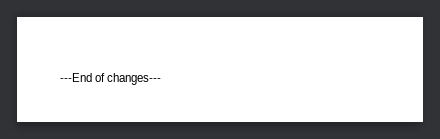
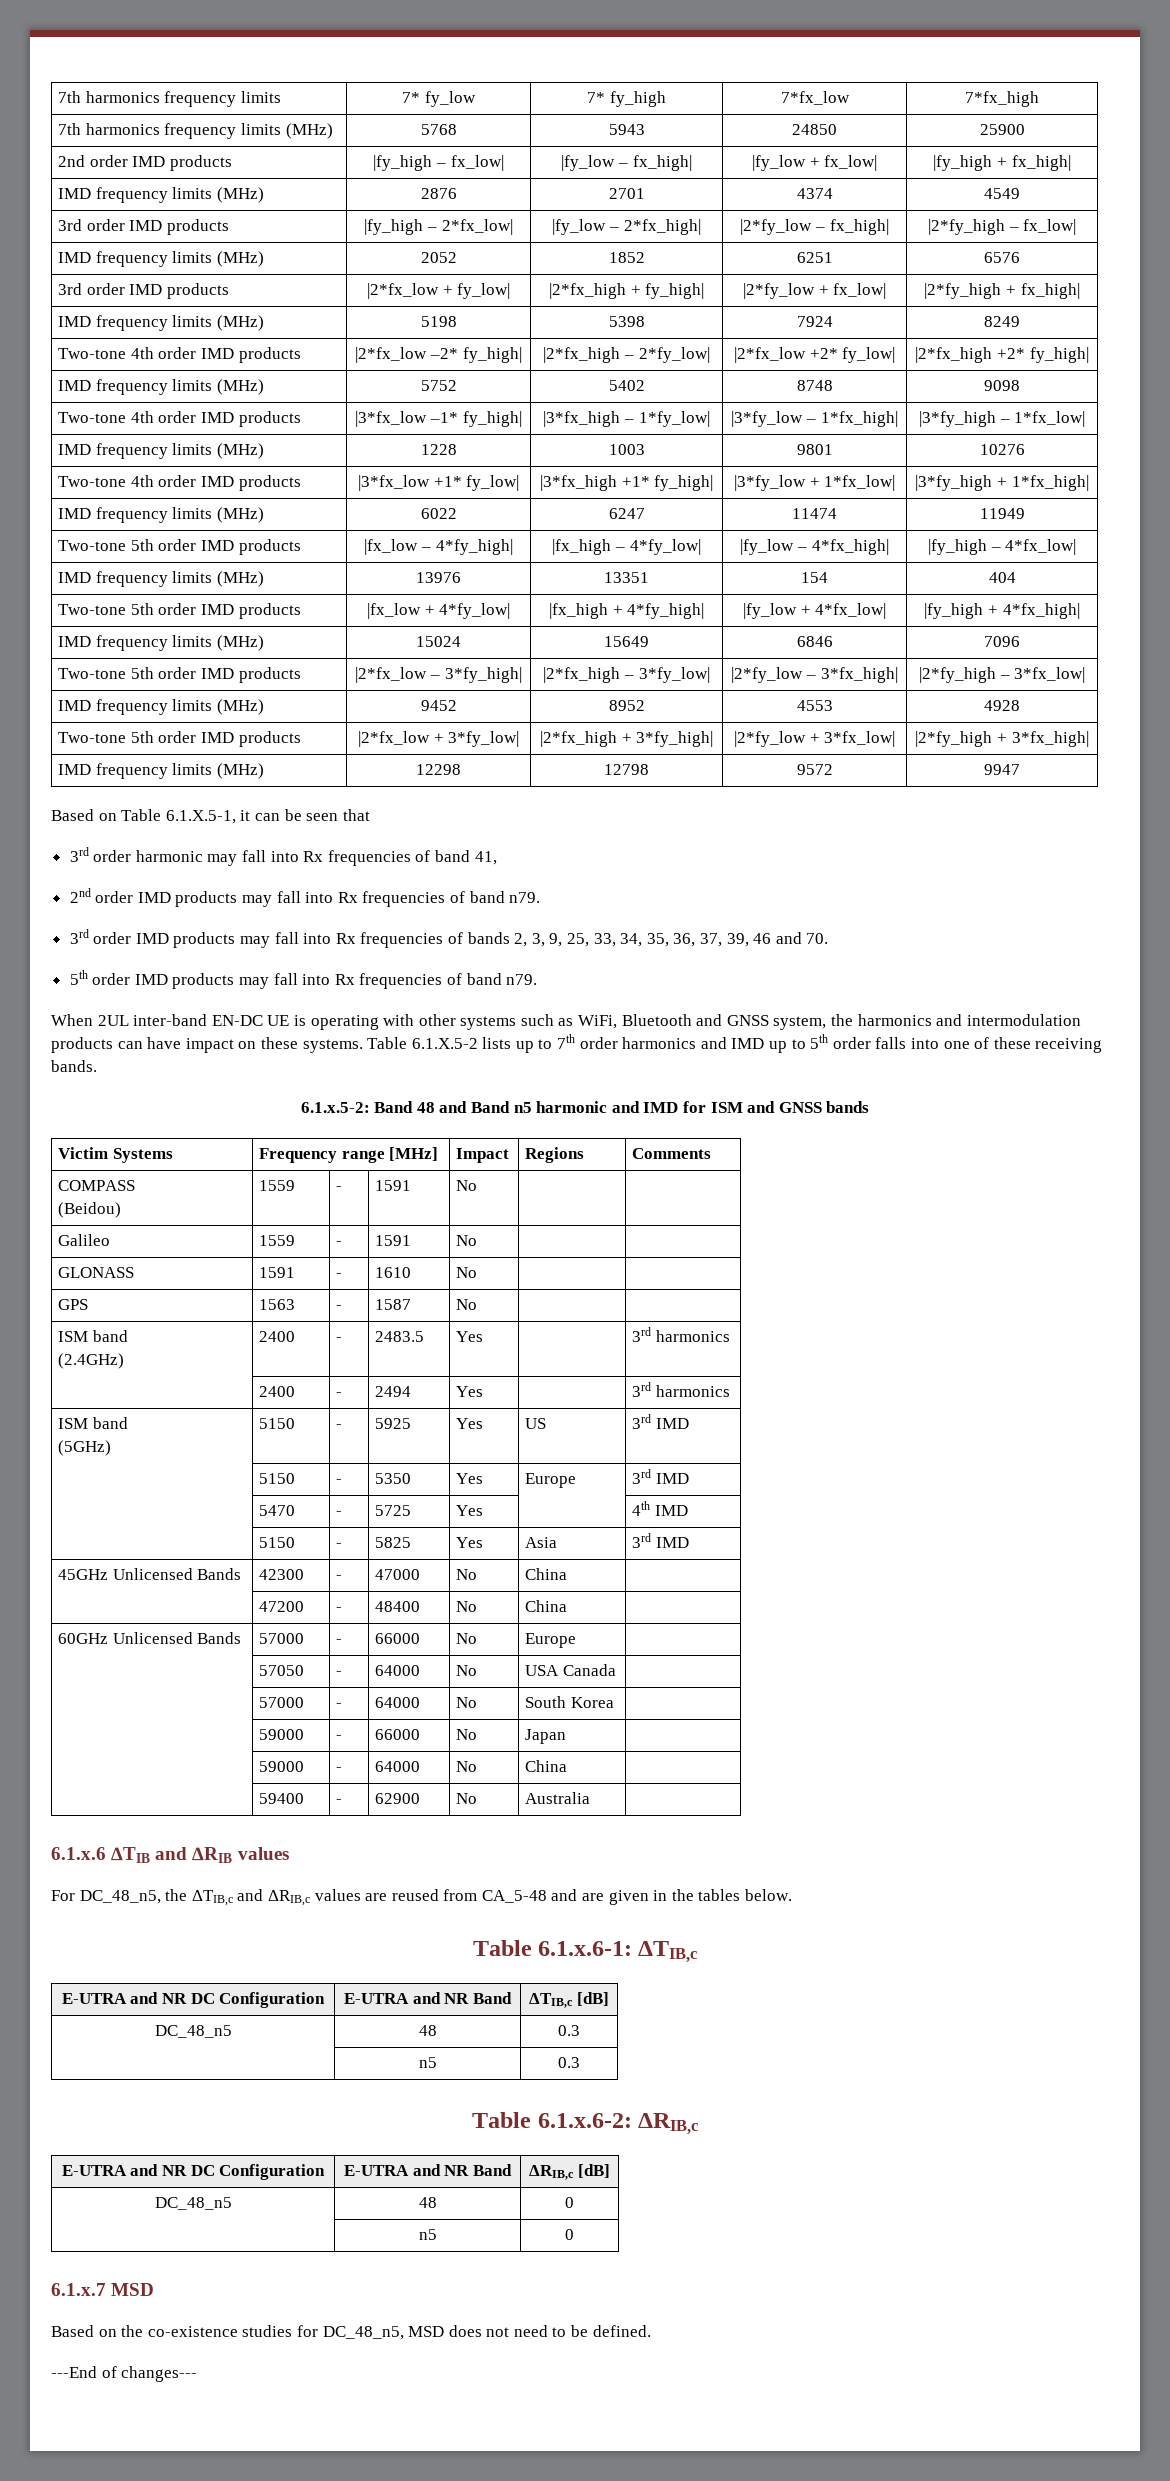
+ 7th harmonics frequency limits | 7* fy_low | 7* fy_high | 7*fx_low | 7*fx_high
+ 7th harmonics frequency limits (MHz) | 5768 | 5943 | 24850 | 25900
+ 2nd order IMD products | |fy_high – fx_low| | |fy_low – fx_high| | |fy_low + fx_low| | |fy_high + fx_high|
+ IMD frequency limits (MHz) | 2876 | 2701 | 4374 | 4549
+ 3rd order IMD products | |fy_high – 2*fx_low| | |fy_low – 2*fx_high| | |2*fy_low – fx_high| | |2*fy_high – fx_low|
+ IMD frequency limits (MHz) | 2052 | 1852 | 6251 | 6576
+ 3rd order IMD products | |2*fx_low + fy_low| | |2*fx_high + fy_high| | |2*fy_low + fx_low| | |2*fy_high + fx_high|
+ IMD frequency limits (MHz) | 5198 | 5398 | 7924 | 8249
+ Two-tone 4th order IMD products | |2*fx_low –2* fy_high| | |2*fx_high – 2*fy_low| | |2*fx_low +2* fy_low| | |2*fx_high +2* fy_high|
+ IMD frequency limits (MHz) | 5752 | 5402 | 8748 | 9098
+ Two-tone 4th order IMD products | |3*fx_low –1* fy_high| | |3*fx_high – 1*fy_low| | |3*fy_low – 1*fx_high| | |3*fy_high – 1*fx_low|
+ IMD frequency limits (MHz) | 1228 | 1003 | 9801 | 10276
+ Two-tone 4th order IMD products | |3*fx_low +1* fy_low| | |3*fx_high +1* fy_high| | |3*fy_low + 1*fx_low| | |3*fy_high + 1*fx_high|
+ IMD frequency limits (MHz) | 6022 | 6247 | 11474 | 11949
+ Two-tone 5th order IMD products | |fx_low – 4*fy_high| | |fx_high – 4*fy_low| | |fy_low – 4*fx_high| | |fy_high – 4*fx_low|
+ IMD frequency limits (MHz) | 13976 | 13351 | 154 | 404
+ Two-tone 5th order IMD products | |fx_low + 4*fy_low| | |fx_high + 4*fy_high| | |fy_low + 4*fx_low| | |fy_high + 4*fx_high|
+ IMD frequency limits (MHz) | 15024 | 15649 | 6846 | 7096
+ Two-tone 5th order IMD products | |2*fx_low – 3*fy_high| | |2*fx_high – 3*fy_low| | |2*fy_low – 3*fx_high| | |2*fy_high – 3*fx_low|
+ IMD frequency limits (MHz) | 9452 | 8952 | 4553 | 4928
+ Two-tone 5th order IMD products | |2*fx_low + 3*fy_low| | |2*fx_high + 3*fy_high| | |2*fy_low + 3*fx_low| | |2*fy_high + 3*fx_high|
+ IMD frequency limits (MHz) | 12298 | 12798 | 9572 | 9947
+ Based on Table 6.1.X.5-1, it can be seen that
+ 3rd order harmonic may fall into Rx frequencies of band 41,
+ 2nd order IMD products may fall into Rx frequencies of band n79.
+ 3rd order IMD products may fall into Rx frequencies of bands 2, 3, 9, 25, 33, 34, 35, 36, 37, 39, 46 and 70.
+ 5th order IMD products may fall into Rx frequencies of band n79.
+ When 2UL inter-band EN-DC UE is operating with other systems such as WiFi, Bluetooth and GNSS system, the harmonics and intermodulation products can have impact on these systems. Table 6.1.X.5-2 lists up to 7th order harmonics and IMD up to 5th order falls into one of these receiving bands.
+ 6.1.x.5-2: Band 48 and Band n5 harmonic and IMD for ISM and GNSS bands
+ Victim Systems | Frequency range [MHz] | Impact | Regions | Comments
+ COMPASS
+ (Beidou) | 1559 | - | 1591 | No | |
+ Galileo | 1559 | - | 1591 | No | |
+ GLONASS | 1591 | - | 1610 | No | |
+ GPS | 1563 | - | 1587 | No | |
+ ISM band
+ (2.4GHz) | 2400 | - | 2483.5 | Yes | | 3rd harmonics
+ | 2400 | - | 2494 | Yes | | 3rd harmonics
+ ISM band
+ (5GHz) | 5150 | - | 5925 | Yes | US | 3rd IMD
+ | 5150 | - | 5350 | Yes | Europe | 3rd IMD
+ | 5470 | - | 5725 | Yes | | 4th IMD
+ | 5150 | - | 5825 | Yes | Asia | 3rd IMD
+ 45GHz Unlicensed Bands | 42300 | - | 47000 | No | China |
+ | 47200 | - | 48400 | No | China |
+ 60GHz Unlicensed Bands | 57000 | - | 66000 | No | Europe |
+ | 57050 | - | 64000 | No | USA Canada |
+ | 57000 | - | 64000 | No | South Korea |
+ | 59000 | - | 66000 | No | Japan |
+ | 59000 | - | 64000 | No | China |
+ | 59400 | - | 62900 | No | Australia |
+ 6.1.x.6 ∆TIB and ∆RIB values
+ For DC_48_n5, the ΔTIB,c and ΔRIB,c values are reused from CA_5-48 and are given in the tables below.
+ Table 6.1.x.6-1: ΔTIB,c
+ E-UTRA and NR DC Configuration | E-UTRA and NR Band | ΔTIB,c [dB]
+ DC_48_n5 | 48 | 0.3
+ | n5 | 0.3
+ Table 6.1.x.6-2: ΔRIB,c
+ E-UTRA and NR DC Configuration | E-UTRA and NR Band | ΔRIB,c [dB]
+ DC_48_n5 | 48 | 0
+ | n5 | 0
+ 6.1.x.7 MSD
+ Based on the co-existence studies for DC_48_n5, MSD does not need to be defined.

